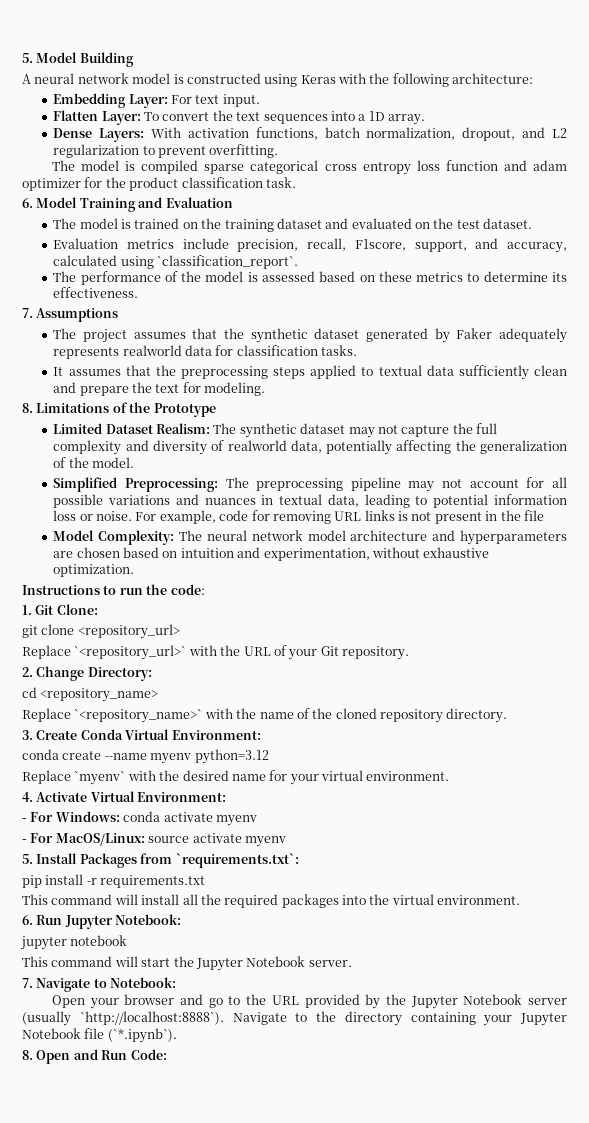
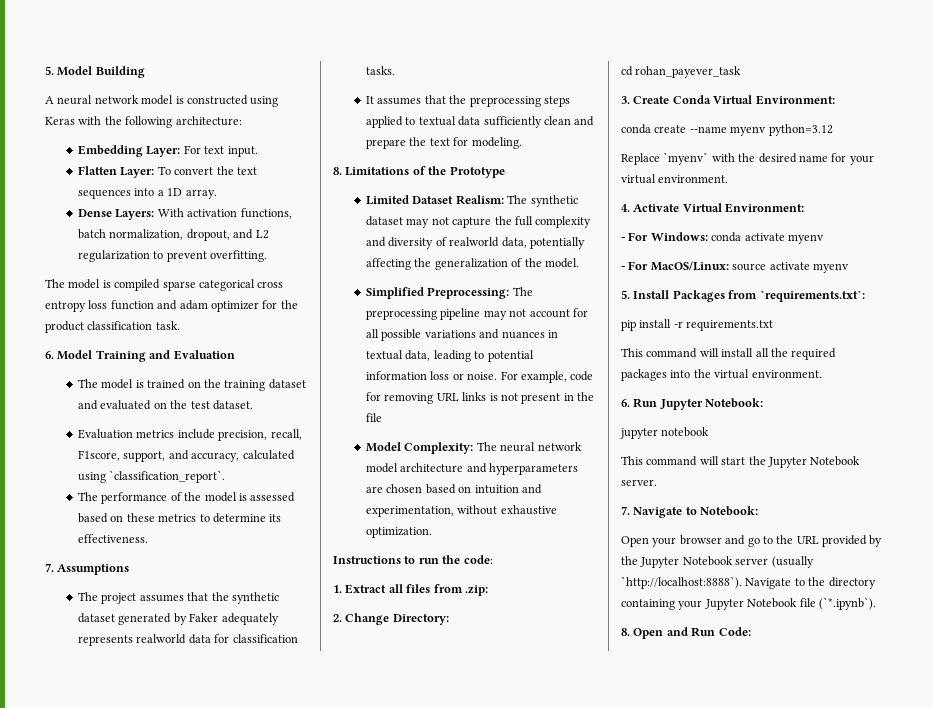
- 1. Git Clone:
- git clone <repository_url>
- Replace `<repository_url>` with the URL of your Git repository.
+ 1. Extract all files from .zip:
  2. Change Directory:
- cd <repository_name>
- Replace `<repository_name>` with the name of the cloned repository directory.
+ cd rohan_payever_task

